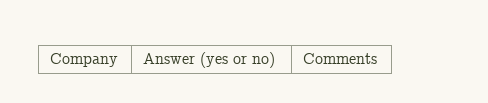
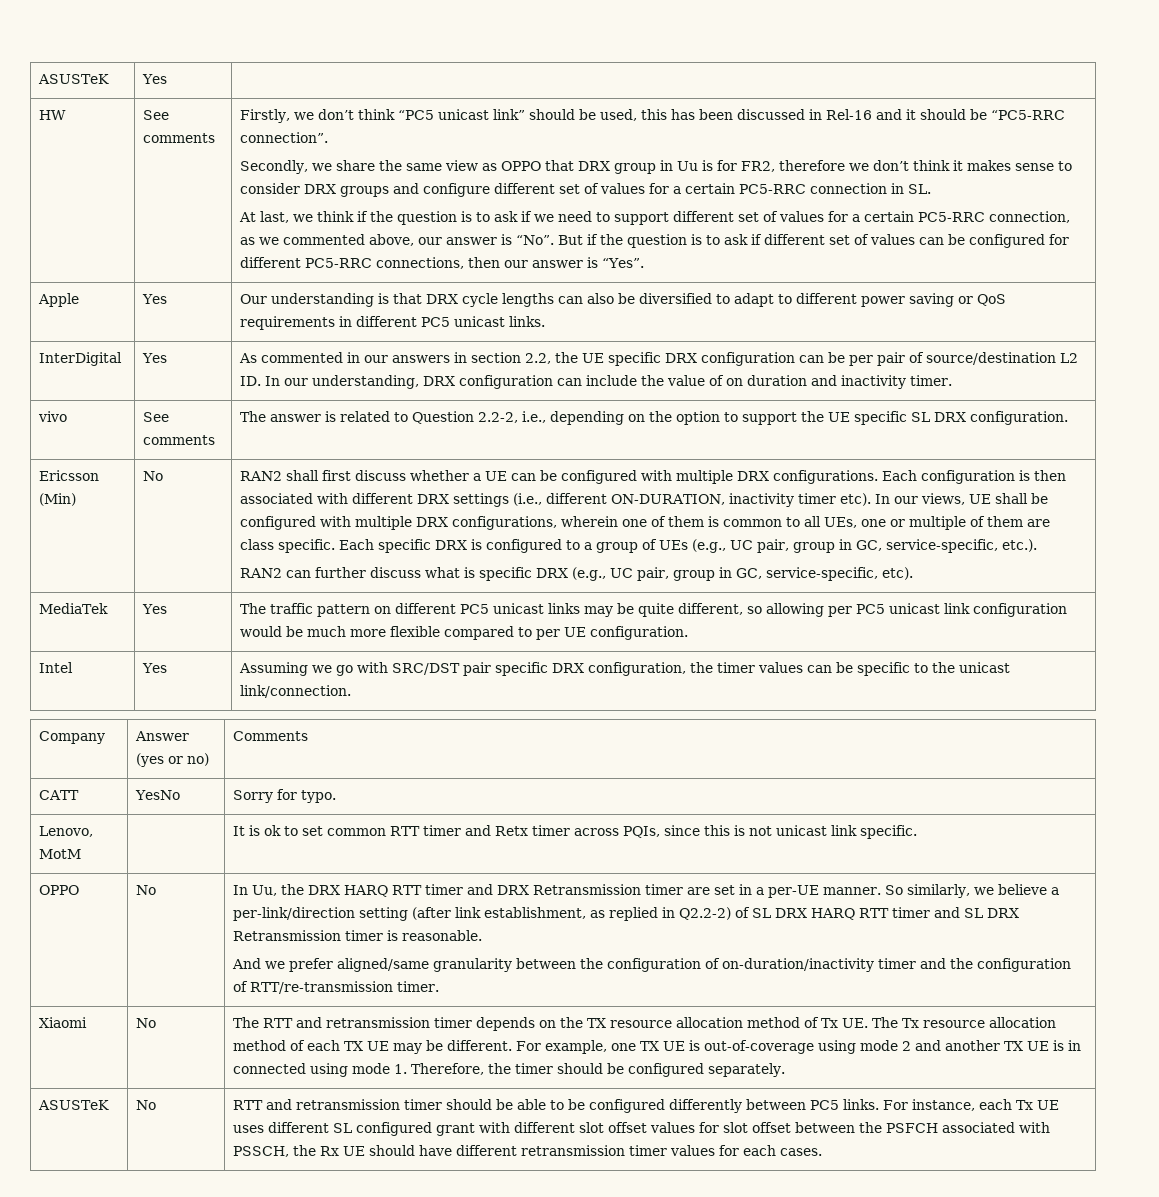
+ ASUSTeK | Yes |
+ HW | See comments | Firstly, we don’t think “PC5 unicast link” should be used, this has been discussed in Rel-16 and it should be “PC5-RRC connection”.
+ Secondly, we share the same view as OPPO that DRX group in Uu is for FR2, therefore we don’t think it makes sense to consider DRX groups and configure different set of values for a certain PC5-RRC connection in SL.
+ At last, we think if the question is to ask if we need to support different set of values for a certain PC5-RRC connection, as we commented above, our answer is “No”. But if the question is to ask if different set of values can be configured for different PC5-RRC connections, then our answer is “Yes”.
+ Apple | Yes | Our understanding is that DRX cycle lengths can also be diversified to adapt to different power saving or QoS requirements in different PC5 unicast links.
+ InterDigital | Yes | As commented in our answers in section 2.2, the UE specific DRX configuration can be per pair of source/destination L2 ID. In our understanding, DRX configuration can include the value of on duration and inactivity timer.
+ vivo | See comments | The answer is related to Question 2.2-2, i.e., depending on the option to support the UE specific SL DRX configuration.
+ Ericsson (Min) | No | RAN2 shall first discuss whether a UE can be configured with multiple DRX configurations. Each configuration is then associated with different DRX settings (i.e., different ON-DURATION, inactivity timer etc). In our views, UE shall be configured with multiple DRX configurations, wherein one of them is common to all UEs, one or multiple of them are class specific. Each specific DRX is configured to a group of UEs (e.g., UC pair, group in GC, service-specific, etc.).
+ RAN2 can further discuss what is specific DRX (e.g., UC pair, group in GC, service-specific, etc).
+ MediaTek | Yes | The traffic pattern on different PC5 unicast links may be quite different, so allowing per PC5 unicast link configuration would be much more flexible compared to per UE configuration.
+ Intel | Yes | Assuming we go with SRC/DST pair specific DRX configuration, the timer values can be specific to the unicast link/connection.
+ CATT | YesNo | Sorry for typo.
+ Lenovo, MotM | | It is ok to set common RTT timer and Retx timer across PQIs, since this is not unicast link specific.
+ OPPO | No | In Uu, the DRX HARQ RTT timer and DRX Retransmission timer are set in a per-UE manner. So similarly, we believe a per-link/direction setting (after link establishment, as replied in Q2.2-2) of SL DRX HARQ RTT timer and SL DRX Retransmission timer is reasonable.
+ And we prefer aligned/same granularity between the configuration of on-duration/inactivity timer and the configuration of RTT/re-transmission timer.
+ Xiaomi | No | The RTT and retransmission timer depends on the TX resource allocation method of Tx UE. The Tx resource allocation method of each TX UE may be different. For example, one TX UE is out-of-coverage using mode 2 and another TX UE is in connected using mode 1. Therefore, the timer should be configured separately.
+ ASUSTeK | No | RTT and retransmission timer should be able to be configured differently between PC5 links. For instance, each Tx UE uses different SL configured grant with different slot offset values for slot offset between the PSFCH associated with PSSCH, the Rx UE should have different retransmission timer values for each cases.

